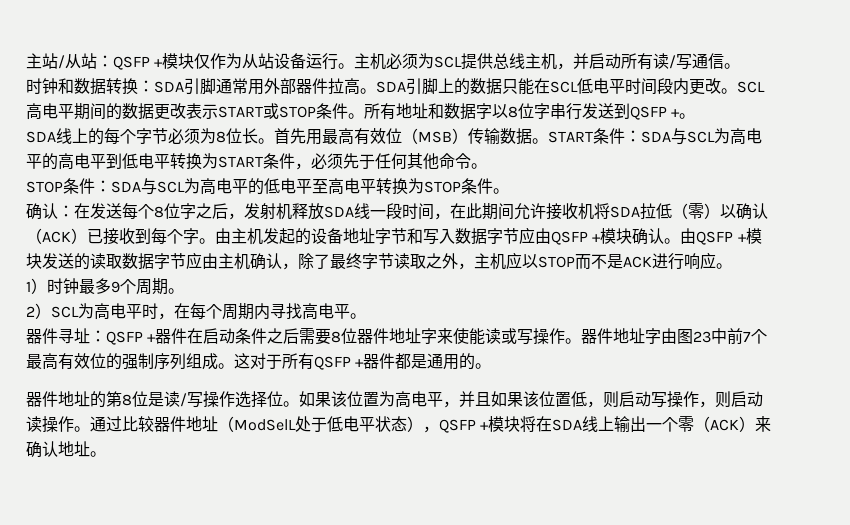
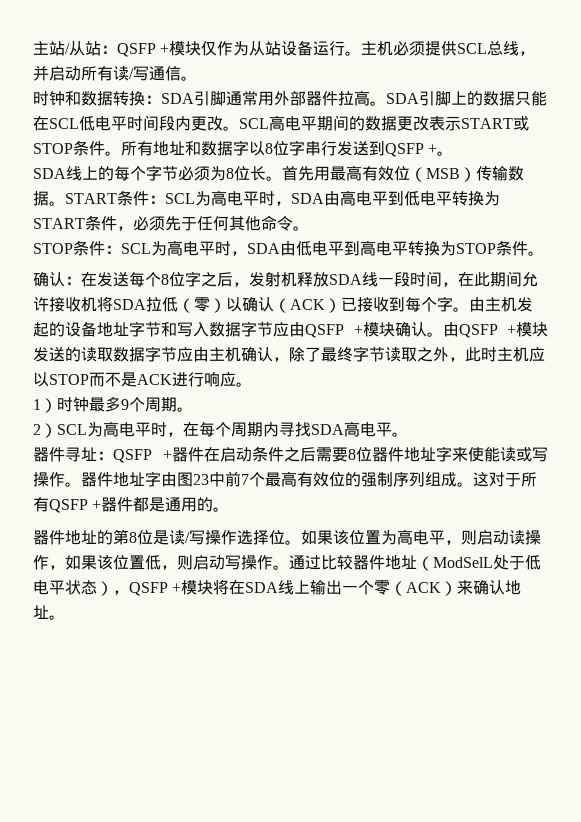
- 主机必须为SCL提供总线主机，并启动所有读/写通信。
+ 主机必须提供SCL总线，并启动所有读/写通信。
- START条件：SDA与SCL为高电平的高电平到低电平转换为START条件，必须先于任何其他命令。
+ START条件：SCL为高电平时，SDA由高电平到低电平转换为START条件，必须先于任何其他命令。
- STOP条件：SDA与SCL为高电平的低电平至高电平转换为STOP条件。
+ STOP条件：SCL为高电平时，SDA由低电平到高电平转换为STOP条件。
- 由QSFP +模块发送的读取数据字节应由主机确认，除了最终字节读取之外，主机应以STOP而不是ACK进行响应。
+ 由QSFP +模块发送的读取数据字节应由主机确认，除了最终字节读取之外，此时主机应以STOP而不是ACK进行响应。
- 2）SCL为高电平时，在每个周期内寻找高电平。
+ 2）SCL为高电平时，在每个周期内寻找SDA高电平。
- 如果该位置为高电平，并且如果该位置低，则启动写操作，则启动读操作。
+ 如果该位置为高电平，则启动读操作，如果该位置低，则启动写操作。

